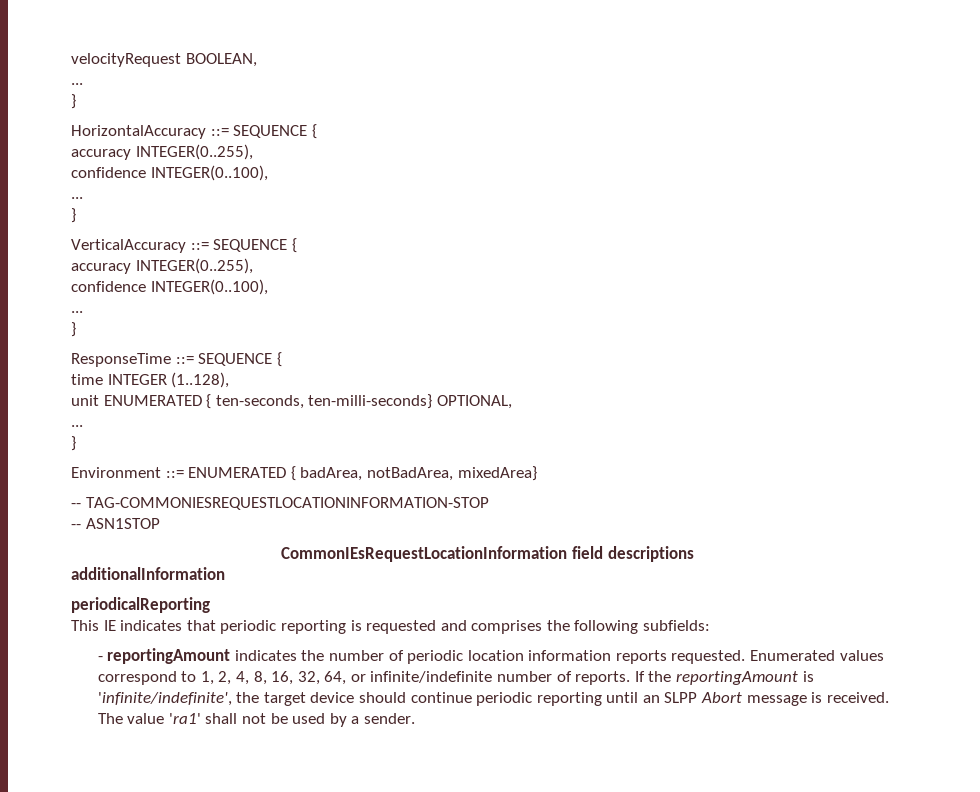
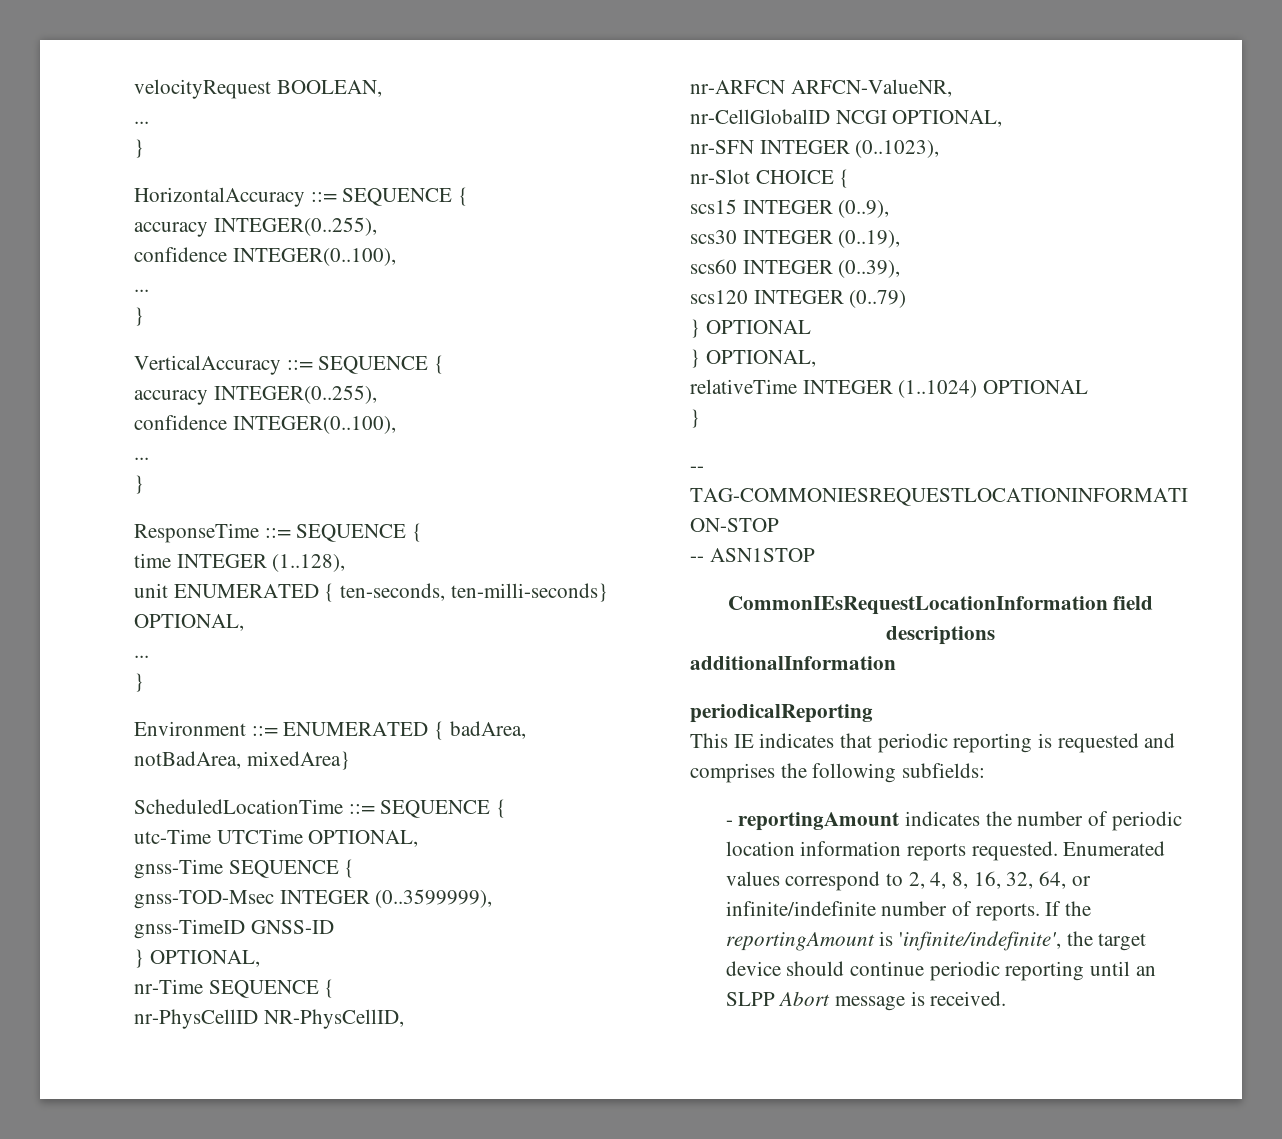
+ ScheduledLocationTime ::= SEQUENCE {
+ utc-Time UTCTime OPTIONAL,
+ gnss-Time SEQUENCE {
+ gnss-TOD-Msec INTEGER (0..3599999),
+ gnss-TimeID GNSS-ID
+ } OPTIONAL,
+ nr-Time SEQUENCE {
+ nr-PhysCellID NR-PhysCellID,
+ nr-ARFCN ARFCN-ValueNR,
+ nr-CellGlobalID NCGI OPTIONAL,
+ nr-SFN INTEGER (0..1023),
+ nr-Slot CHOICE {
+ scs15 INTEGER (0..9),
+ scs30 INTEGER (0..19),
+ scs60 INTEGER (0..39),
+ scs120 INTEGER (0..79)
+ } OPTIONAL
+ } OPTIONAL,
+ relativeTime INTEGER (1..1024) OPTIONAL
+ }
- Enumerated values correspond to 1, 2, 4, 8, 16, 32, 64, or infinite/indefinite number of reports.
+ Enumerated values correspond to 2, 4, 8, 16, 32, 64, or infinite/indefinite number of reports.
- The value 'ra1' shall not be used by a sender.

